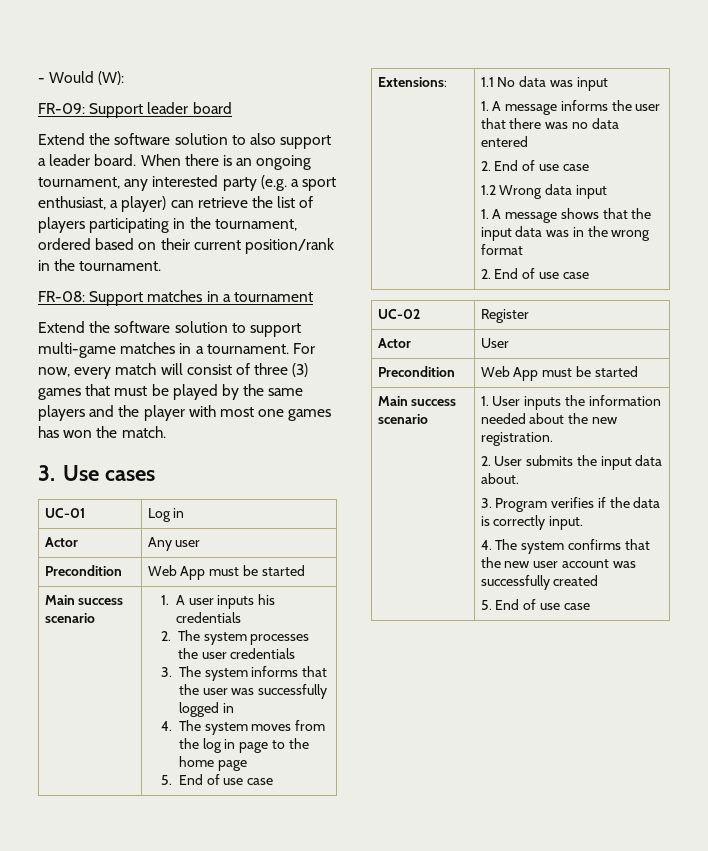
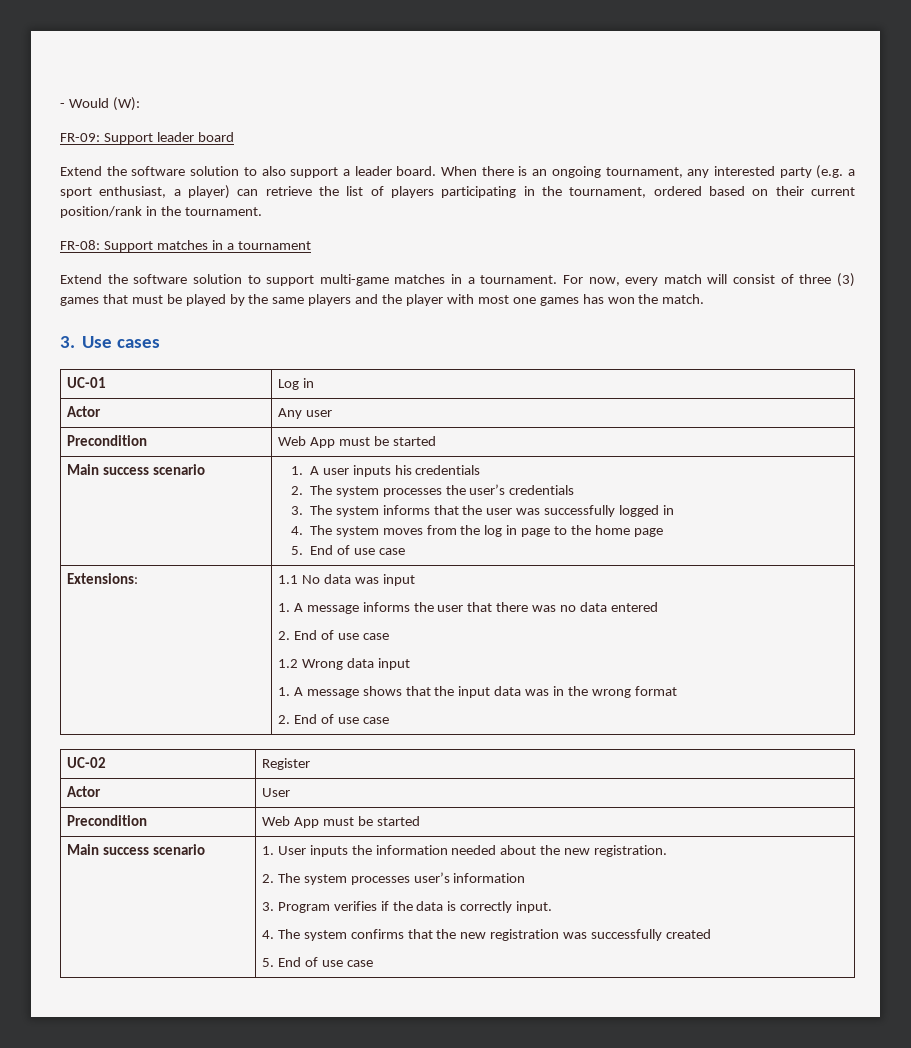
- 2. The system processes the user credentials
+ 2. The system processes the user’s credentials
- 2. User submits the input data about.
+ 2. The system processes user’s information
- 4. The system confirms that the new user account was successfully created
+ 4. The system confirms that the new registration was successfully created

